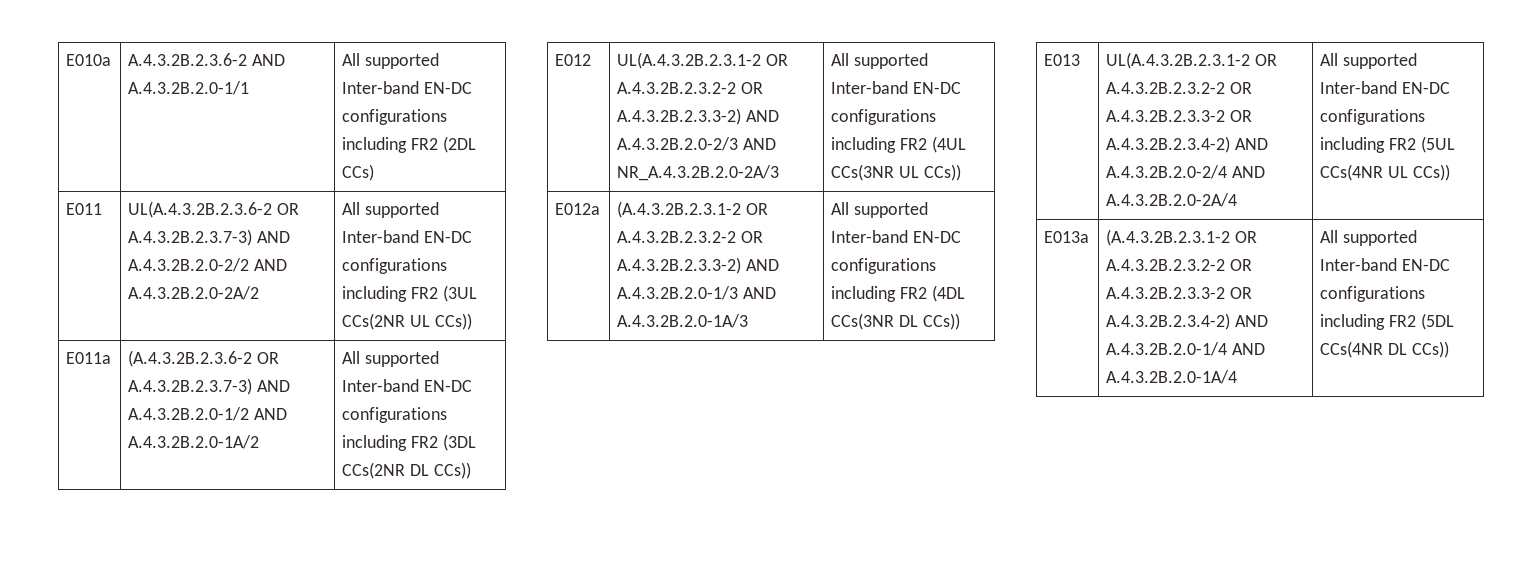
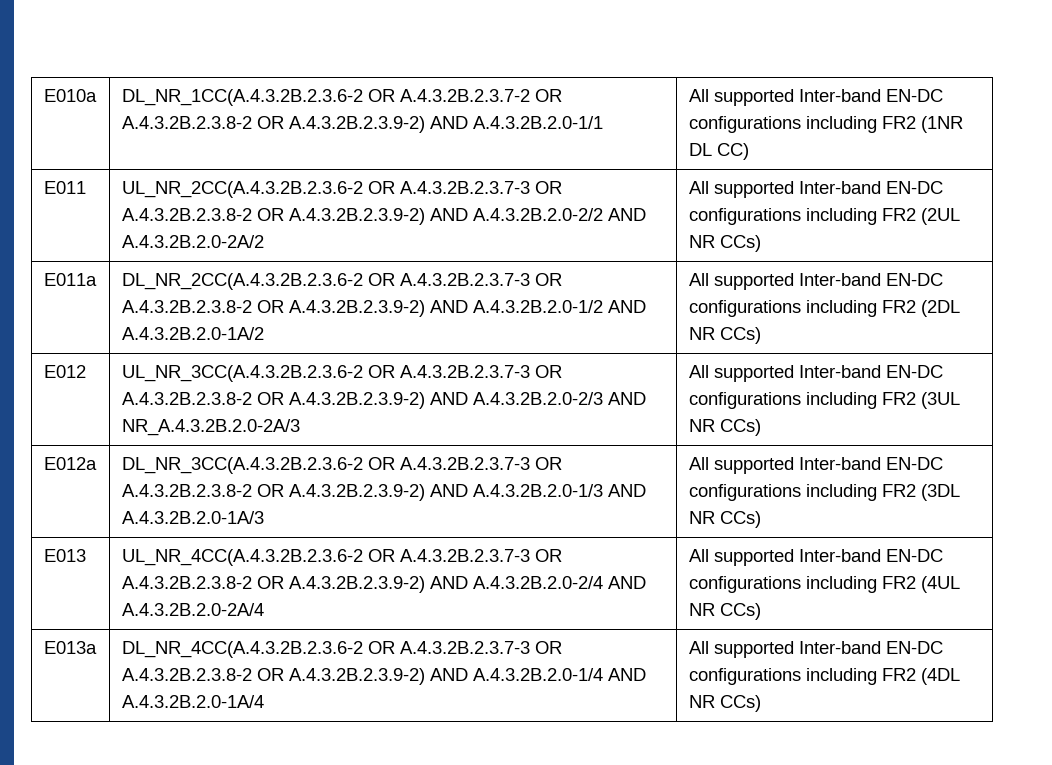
- E010a | A.4.3.2B.2.3.6-2 AND A.4.3.2B.2.0-1/1 | All supported Inter-band EN-DC configurations including FR2 (2DL CCs)
- E011 | UL(A.4.3.2B.2.3.6-2 OR A.4.3.2B.2.3.7-3) AND A.4.3.2B.2.0-2/2 AND A.4.3.2B.2.0-2A/2 | All supported Inter-band EN-DC configurations including FR2 (3UL CCs(2NR UL CCs))
- E011a | (A.4.3.2B.2.3.6-2 OR A.4.3.2B.2.3.7-3) AND A.4.3.2B.2.0-1/2 AND A.4.3.2B.2.0-1A/2 | All supported Inter-band EN-DC configurations including FR2 (3DL CCs(2NR DL CCs))
- E012 | UL(A.4.3.2B.2.3.1-2 OR A.4.3.2B.2.3.2-2 OR A.4.3.2B.2.3.3-2) AND A.4.3.2B.2.0-2/3 AND NR_A.4.3.2B.2.0-2A/3 | All supported Inter-band EN-DC configurations including FR2 (4UL CCs(3NR UL CCs))
- E012a | (A.4.3.2B.2.3.1-2 OR A.4.3.2B.2.3.2-2 OR A.4.3.2B.2.3.3-2) AND A.4.3.2B.2.0-1/3 AND A.4.3.2B.2.0-1A/3 | All supported Inter-band EN-DC configurations including FR2 (4DL CCs(3NR DL CCs))
- E013 | UL(A.4.3.2B.2.3.1-2 OR A.4.3.2B.2.3.2-2 OR A.4.3.2B.2.3.3-2 OR A.4.3.2B.2.3.4-2) AND A.4.3.2B.2.0-2/4 AND A.4.3.2B.2.0-2A/4 | All supported Inter-band EN-DC configurations including FR2 (5UL CCs(4NR UL CCs))
- E013a | (A.4.3.2B.2.3.1-2 OR A.4.3.2B.2.3.2-2 OR A.4.3.2B.2.3.3-2 OR A.4.3.2B.2.3.4-2) AND A.4.3.2B.2.0-1/4 AND A.4.3.2B.2.0-1A/4 | All supported Inter-band EN-DC configurations including FR2 (5DL CCs(4NR DL CCs))
+ E010a | DL_NR_1CC(A.4.3.2B.2.3.6-2 OR A.4.3.2B.2.3.7-2 OR A.4.3.2B.2.3.8-2 OR A.4.3.2B.2.3.9-2) AND A.4.3.2B.2.0-1/1 | All supported Inter-band EN-DC configurations including FR2 (1NR DL CC)
+ E011 | UL_NR_2CC(A.4.3.2B.2.3.6-2 OR A.4.3.2B.2.3.7-3 OR A.4.3.2B.2.3.8-2 OR A.4.3.2B.2.3.9-2) AND A.4.3.2B.2.0-2/2 AND A.4.3.2B.2.0-2A/2 | All supported Inter-band EN-DC configurations including FR2 (2UL NR CCs)
+ E011a | DL_NR_2CC(A.4.3.2B.2.3.6-2 OR A.4.3.2B.2.3.7-3 OR A.4.3.2B.2.3.8-2 OR A.4.3.2B.2.3.9-2) AND A.4.3.2B.2.0-1/2 AND A.4.3.2B.2.0-1A/2 | All supported Inter-band EN-DC configurations including FR2 (2DL NR CCs)
+ E012 | UL_NR_3CC(A.4.3.2B.2.3.6-2 OR A.4.3.2B.2.3.7-3 OR A.4.3.2B.2.3.8-2 OR A.4.3.2B.2.3.9-2) AND A.4.3.2B.2.0-2/3 AND NR_A.4.3.2B.2.0-2A/3 | All supported Inter-band EN-DC configurations including FR2 (3UL NR CCs)
+ E012a | DL_NR_3CC(A.4.3.2B.2.3.6-2 OR A.4.3.2B.2.3.7-3 OR A.4.3.2B.2.3.8-2 OR A.4.3.2B.2.3.9-2) AND A.4.3.2B.2.0-1/3 AND A.4.3.2B.2.0-1A/3 | All supported Inter-band EN-DC configurations including FR2 (3DL NR CCs)
+ E013 | UL_NR_4CC(A.4.3.2B.2.3.6-2 OR A.4.3.2B.2.3.7-3 OR A.4.3.2B.2.3.8-2 OR A.4.3.2B.2.3.9-2) AND A.4.3.2B.2.0-2/4 AND A.4.3.2B.2.0-2A/4 | All supported Inter-band EN-DC configurations including FR2 (4UL NR CCs)
+ E013a | DL_NR_4CC(A.4.3.2B.2.3.6-2 OR A.4.3.2B.2.3.7-3 OR A.4.3.2B.2.3.8-2 OR A.4.3.2B.2.3.9-2) AND A.4.3.2B.2.0-1/4 AND A.4.3.2B.2.0-1A/4 | All supported Inter-band EN-DC configurations including FR2 (4DL NR CCs)

